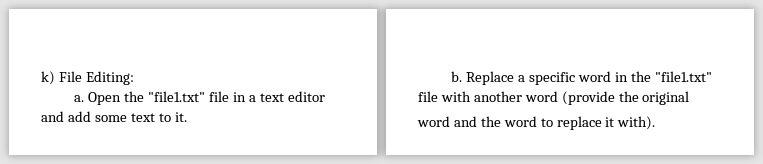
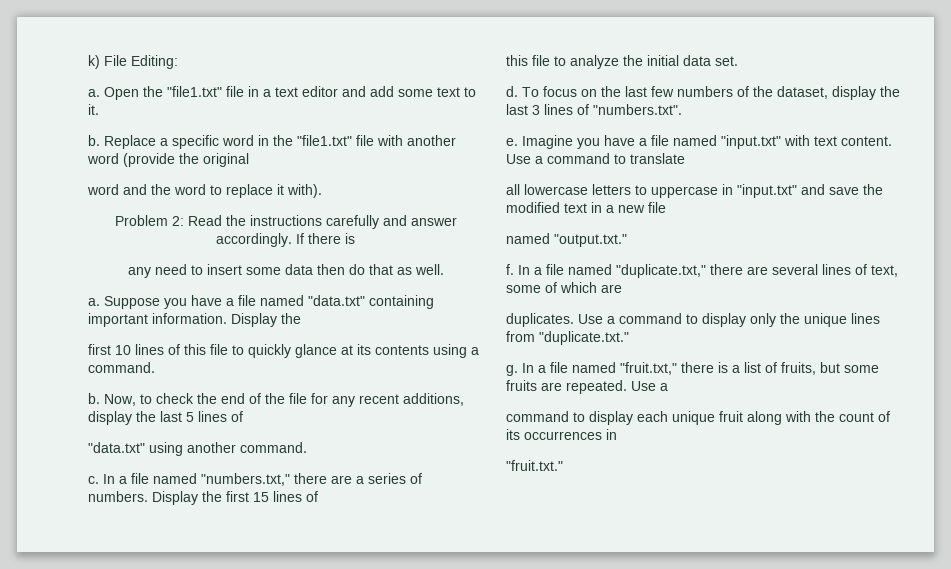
+ Problem 2: Read the instructions carefully and answer accordingly. If there is
+ any need to insert some data then do that as well.
+ a. Suppose you have a file named "data.txt" containing important information. Display the
+ first 10 lines of this file to quickly glance at its contents using a command.
+ b. Now, to check the end of the file for any recent additions, display the last 5 lines of
+ "data.txt" using another command.
+ c. In a file named "numbers.txt," there are a series of numbers. Display the first 15 lines of
+ this file to analyze the initial data set.
+ d. To focus on the last few numbers of the dataset, display the last 3 lines of "numbers.txt".
+ e. Imagine you have a file named "input.txt" with text content. Use a command to translate
+ all lowercase letters to uppercase in "input.txt" and save the modified text in a new file
+ named "output.txt."
+ f. In a file named "duplicate.txt," there are several lines of text, some of which are
+ duplicates. Use a command to display only the unique lines from "duplicate.txt."
+ g. In a file named "fruit.txt," there is a list of fruits, but some fruits are repeated. Use a
+ command to display each unique fruit along with the count of its occurrences in
+ "fruit.txt."

